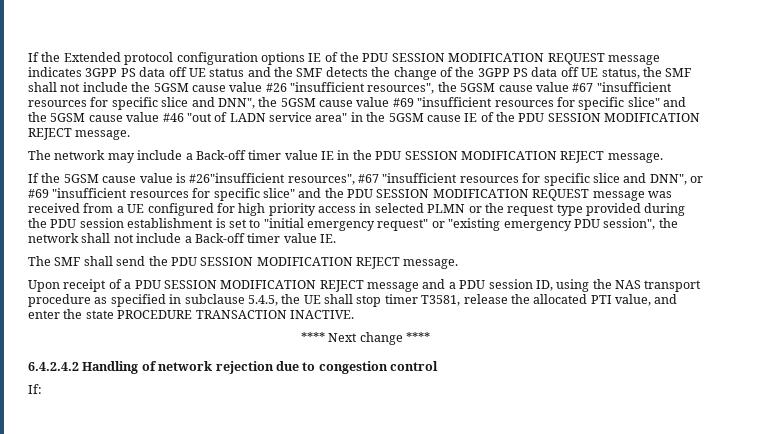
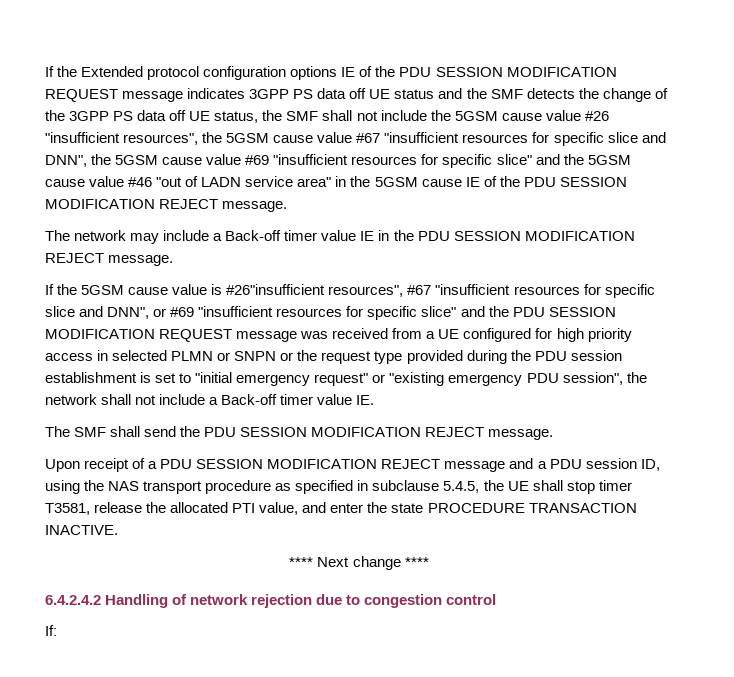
- If the 5GSM cause value is #26"insufficient resources", #67 "insufficient resources for specific slice and DNN", or #69 "insufficient resources for specific slice" and the PDU SESSION MODIFICATION REQUEST message was received from a UE configured for high priority access in selected PLMN or the request type provided during the PDU session establishment is set to "initial emergency request" or "existing emergency PDU session", the network shall not include a Back-off timer value IE.
+ If the 5GSM cause value is #26"insufficient resources", #67 "insufficient resources for specific slice and DNN", or #69 "insufficient resources for specific slice" and the PDU SESSION MODIFICATION REQUEST message was received from a UE configured for high priority access in selected PLMN or SNPN or the request type provided during the PDU session establishment is set to "initial emergency request" or "existing emergency PDU session", the network shall not include a Back-off timer value IE.

